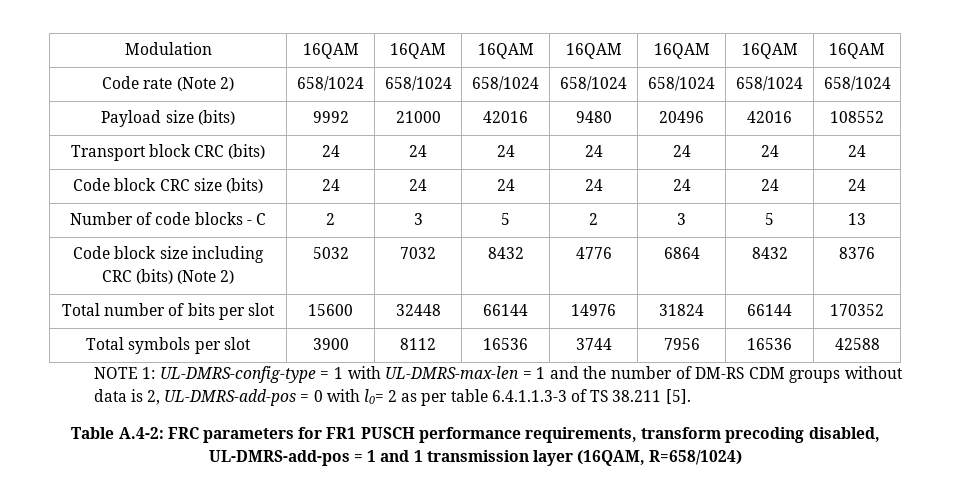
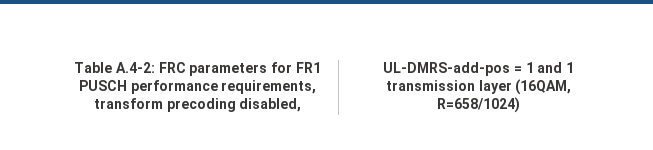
- Modulation | 16QAM | 16QAM | 16QAM | 16QAM | 16QAM | 16QAM | 16QAM
- Code rate (Note 2) | 658/1024 | 658/1024 | 658/1024 | 658/1024 | 658/1024 | 658/1024 | 658/1024
- Payload size (bits) | 9992 | 21000 | 42016 | 9480 | 20496 | 42016 | 108552
- Transport block CRC (bits) | 24 | 24 | 24 | 24 | 24 | 24 | 24
- Code block CRC size (bits) | 24 | 24 | 24 | 24 | 24 | 24 | 24
- Number of code blocks - C | 2 | 3 | 5 | 2 | 3 | 5 | 13
- Code block size including CRC (bits) (Note 2) | 5032 | 7032 | 8432 | 4776 | 6864 | 8432 | 8376
- Total number of bits per slot | 15600 | 32448 | 66144 | 14976 | 31824 | 66144 | 170352
- Total symbols per slot | 3900 | 8112 | 16536 | 3744 | 7956 | 16536 | 42588
- NOTE 1: UL-DMRS-config-type = 1 with UL-DMRS-max-len = 1 and the number of DM-RS CDM groups without data is 2, UL-DMRS-add-pos = 0 with l0= 2 as per table 6.4.1.1.3-3 of TS 38.211 [5].

